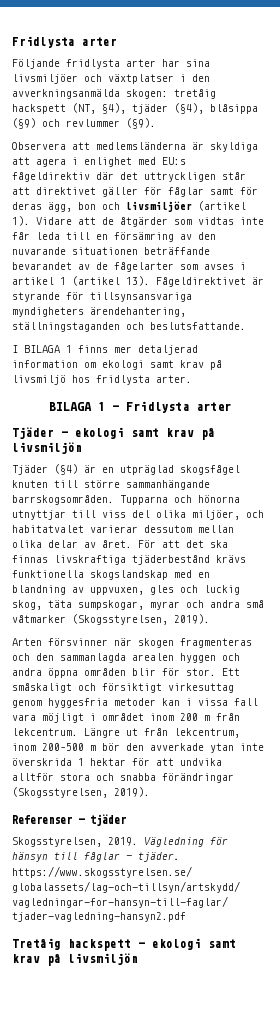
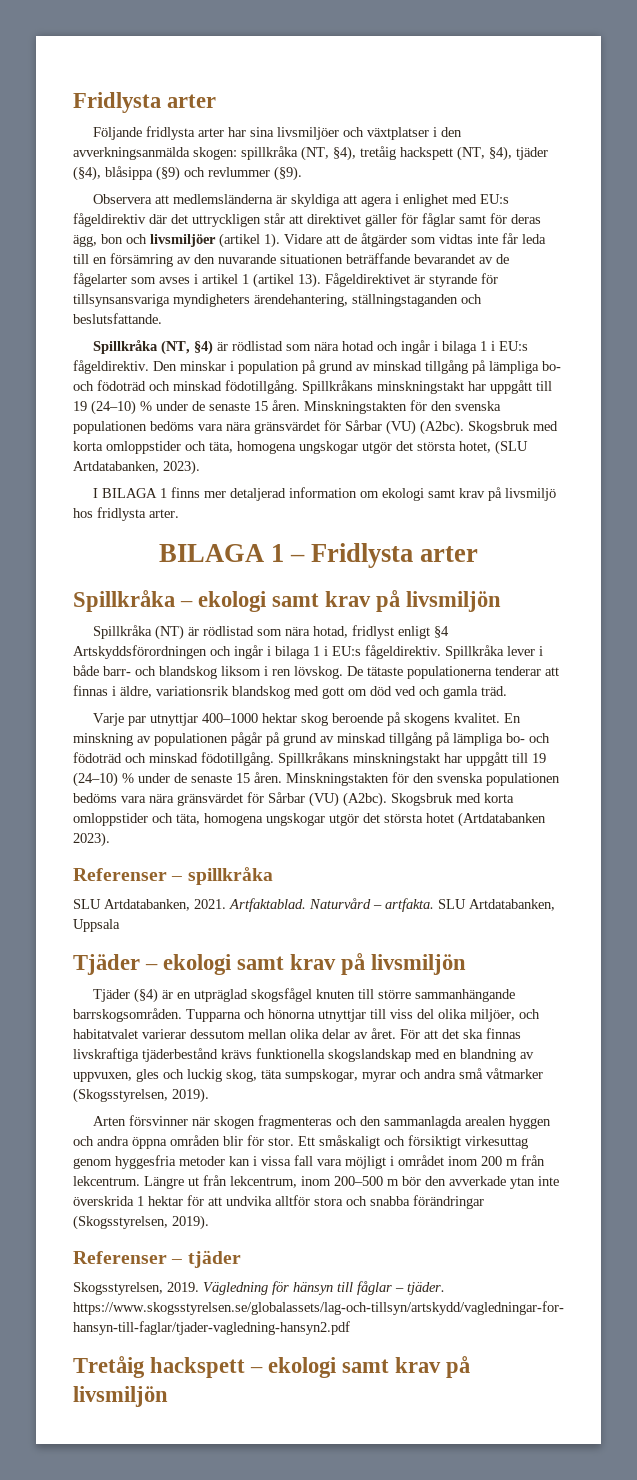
- Följande fridlysta arter har sina livsmiljöer och växtplatser i den avverkningsanmälda skogen: tretåig hackspett (NT, §4), tjäder (§4), blåsippa (§9) och revlummer (§9).
+ Följande fridlysta arter har sina livsmiljöer och växtplatser i den avverkningsanmälda skogen: spillkråka (NT, §4), tretåig hackspett (NT, §4), tjäder (§4), blåsippa (§9) och revlummer (§9).
+ Spillkråka (NT, §4) är rödlistad som nära hotad och ingår i bilaga 1 i EU:s fågeldirektiv. Den minskar i population på grund av minskad tillgång på lämpliga bo- och födoträd och minskad födotillgång. Spillkråkans minskningstakt har uppgått till 19 (24–10) % under de senaste 15 åren. Minskningstakten för den svenska populationen bedöms vara nära gränsvärdet för Sårbar (VU) (A2bc). Skogsbruk med korta omloppstider och täta, homogena ungskogar utgör det största hotet, (SLU Artdatabanken, 2023).
+ Spillkråka – ekologi samt krav på livsmiljön
+ Spillkråka (NT) är rödlistad som nära hotad, fridlyst enligt §4 Artskyddsförordningen och ingår i bilaga 1 i EU:s fågeldirektiv. Spillkråka lever i både barr- och blandskog liksom i ren lövskog. De tätaste populationerna tenderar att finnas i äldre, variationsrik blandskog med gott om död ved och gamla träd.
+ Varje par utnyttjar 400–1000 hektar skog beroende på skogens kvalitet. En minskning av populationen pågår på grund av minskad tillgång på lämpliga bo- och födoträd och minskad födotillgång. Spillkråkans minskningstakt har uppgått till 19 (24–10) % under de senaste 15 åren. Minskningstakten för den svenska populationen bedöms vara nära gränsvärdet för Sårbar (VU) (A2bc). Skogsbruk med korta omloppstider och täta, homogena ungskogar utgör det största hotet (Artdatabanken 2023).
+ Referenser – spillkråka
+ SLU Artdatabanken, 2021. Artfaktablad. Naturvård – artfakta. SLU Artdatabanken, Uppsala

